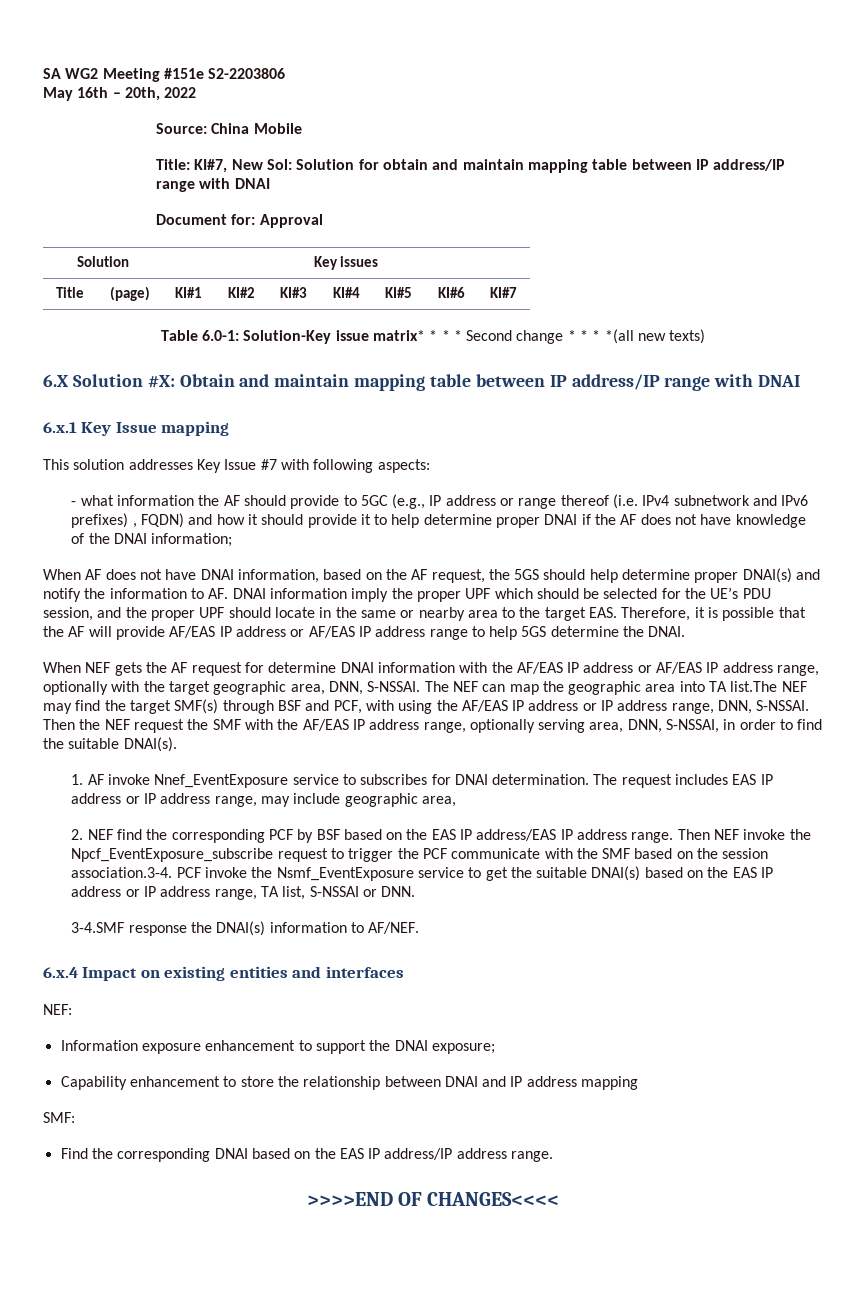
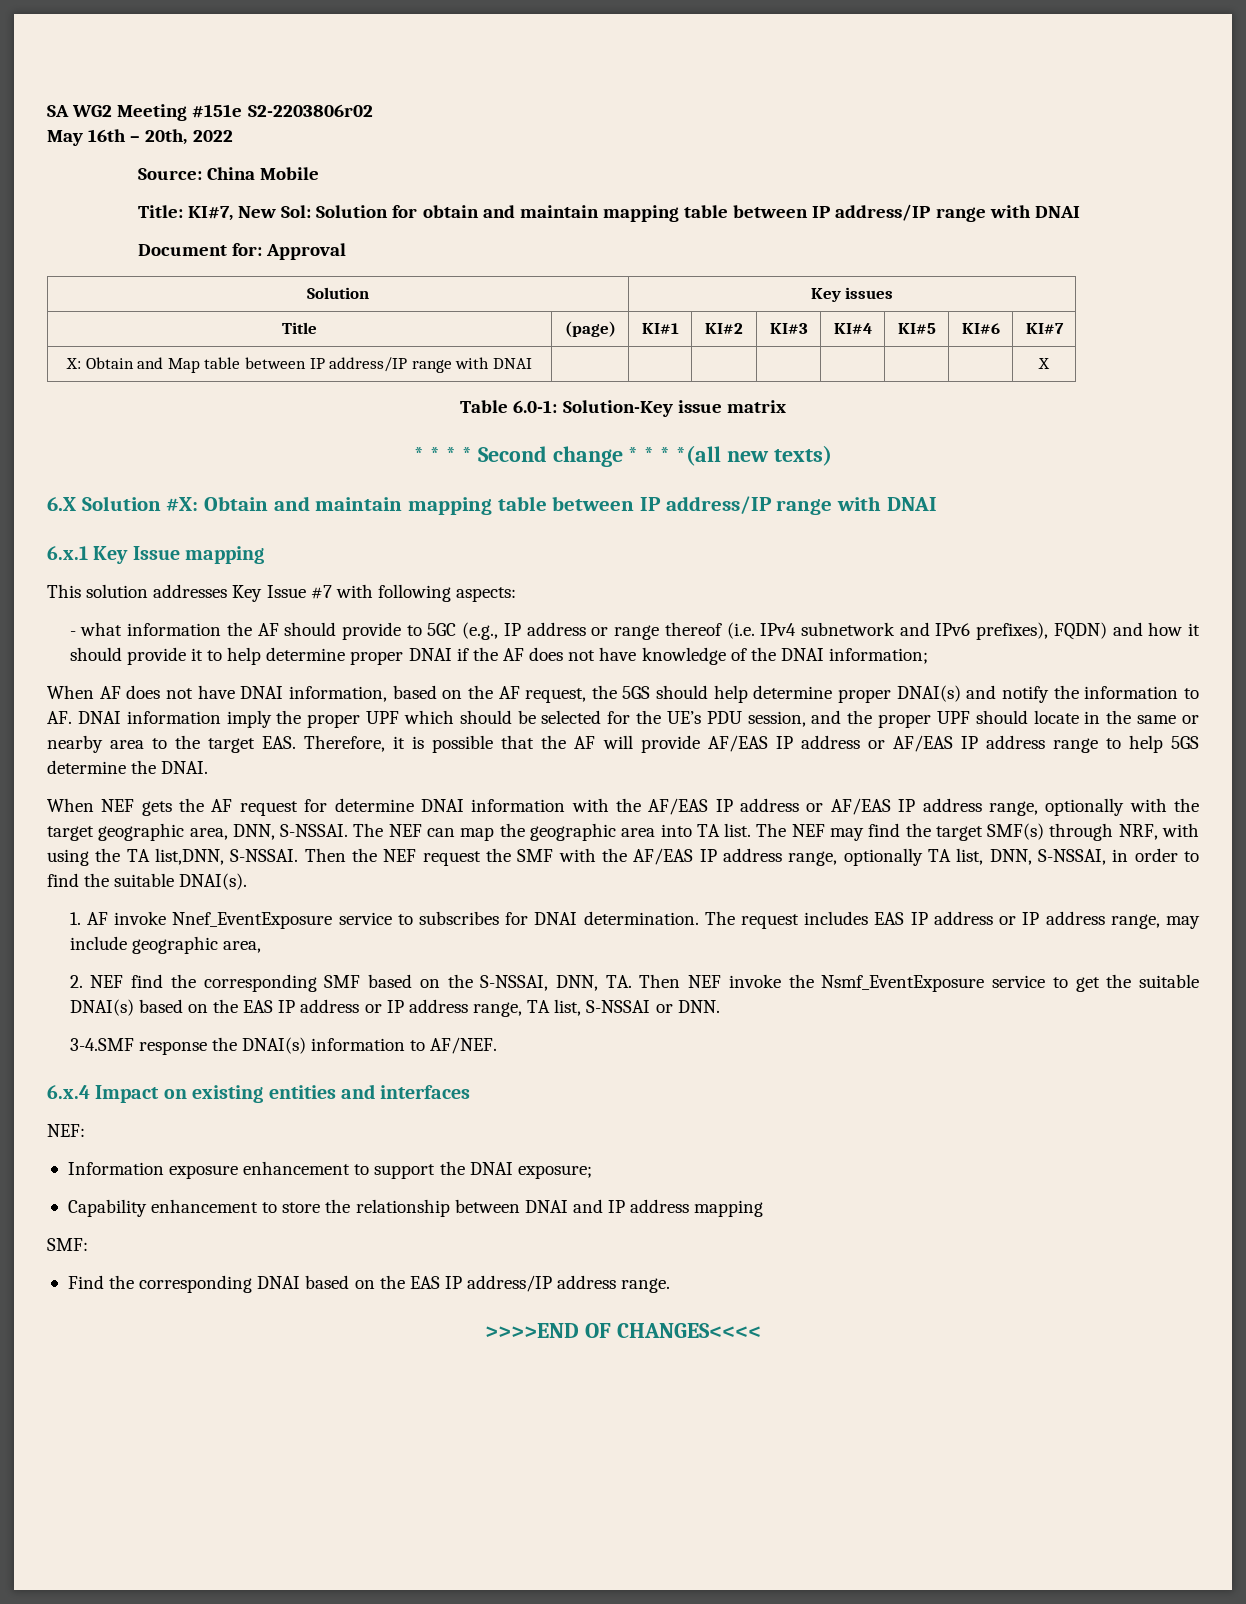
- SA WG2 Meeting #151e S2-2203806
+ SA WG2 Meeting #151e S2-2203806r02
+ X: Obtain and Map table between IP address/IP range with DNAI | | | | | | | | X
- Table 6.0-1: Solution-Key issue matrix* * * * Second change * * * *(all new texts)
+ Table 6.0-1: Solution-Key issue matrix
+ * * * * Second change * * * *(all new texts)
- - what information the AF should provide to 5GC (e.g., IP address or range thereof (i.e. IPv4 subnetwork and IPv6 prefixes) , FQDN) and how it should provide it to help determine proper DNAI if the AF does not have knowledge of the DNAI information;
+ - what information the AF should provide to 5GC (e.g., IP address or range thereof (i.e. IPv4 subnetwork and IPv6 prefixes), FQDN) and how it should provide it to help determine proper DNAI if the AF does not have knowledge of the DNAI information;
- The NEF can map the geographic area into TA list.The NEF may find the target SMF(s) through BSF and PCF, with using the AF/EAS IP address or IP address range, DNN, S-NSSAI.
+ The NEF can map the geographic area into TA list. The NEF may find the target SMF(s) through NRF, with using the TA list,DNN, S-NSSAI.
- Then the NEF request the SMF with the AF/EAS IP address range, optionally serving area, DNN, S-NSSAI, in order to find the suitable DNAI(s).
+ Then the NEF request the SMF with the AF/EAS IP address range, optionally TA list, DNN, S-NSSAI, in order to find the suitable DNAI(s).
- 2. NEF find the corresponding PCF by BSF based on the EAS IP address/EAS IP address range. Then NEF invoke the Npcf_EventExposure_subscribe request to trigger the PCF communicate with the SMF based on the session association.3-4. PCF invoke the Nsmf_EventExposure service to get the suitable DNAI(s) based on the EAS IP address or IP address range, TA list, S-NSSAI or DNN.
+ 2. NEF find the corresponding SMF based on the S-NSSAI, DNN, TA. Then NEF invoke the Nsmf_EventExposure service to get the suitable DNAI(s) based on the EAS IP address or IP address range, TA list, S-NSSAI or DNN.

